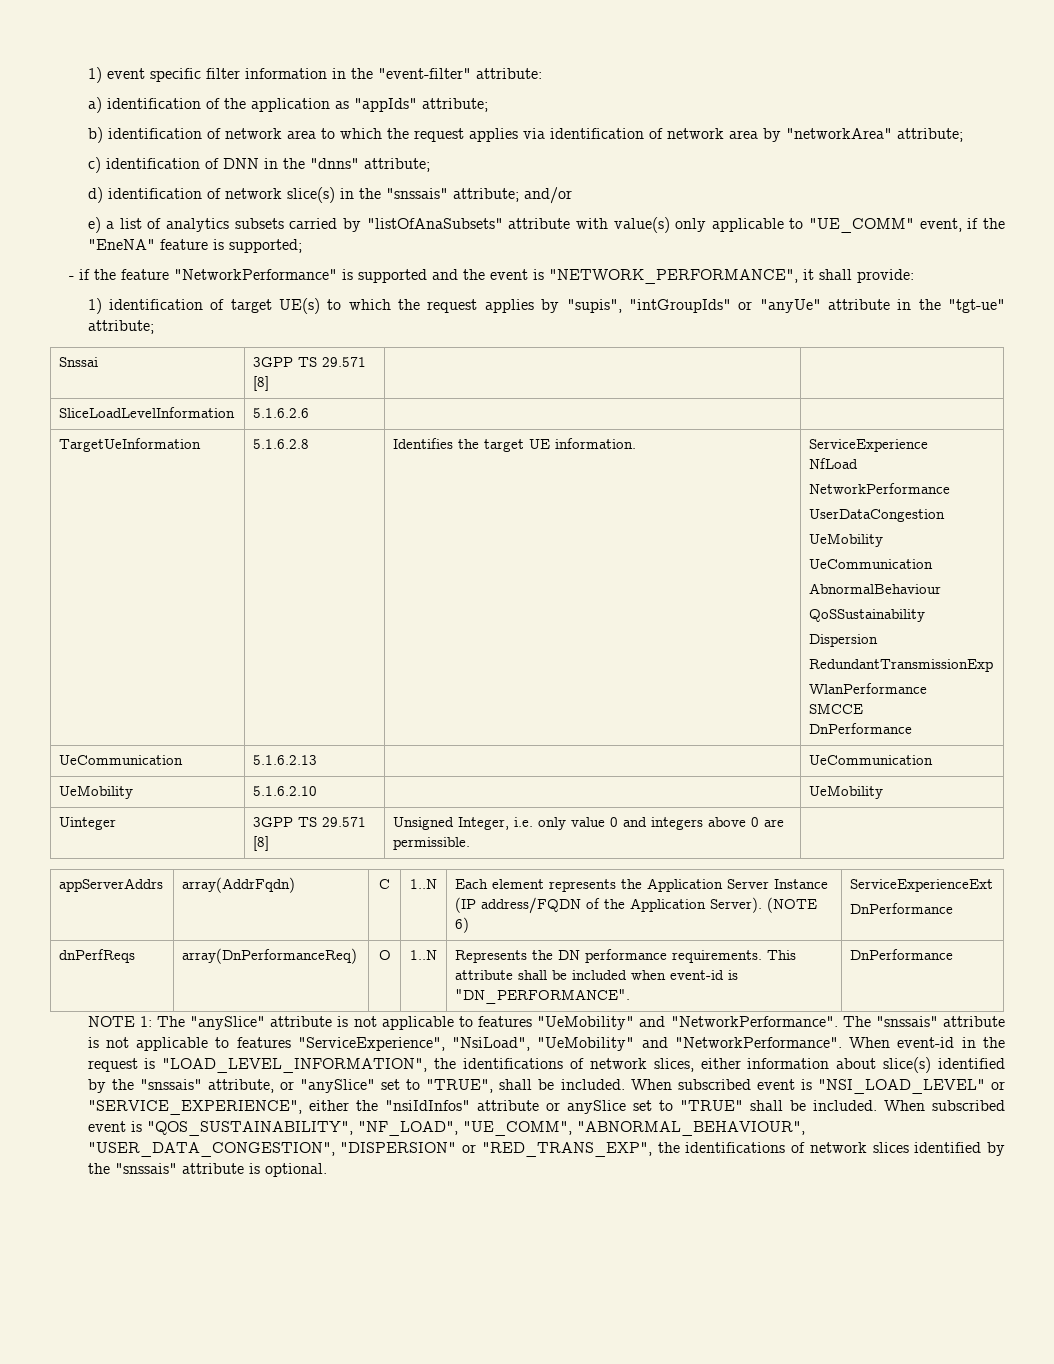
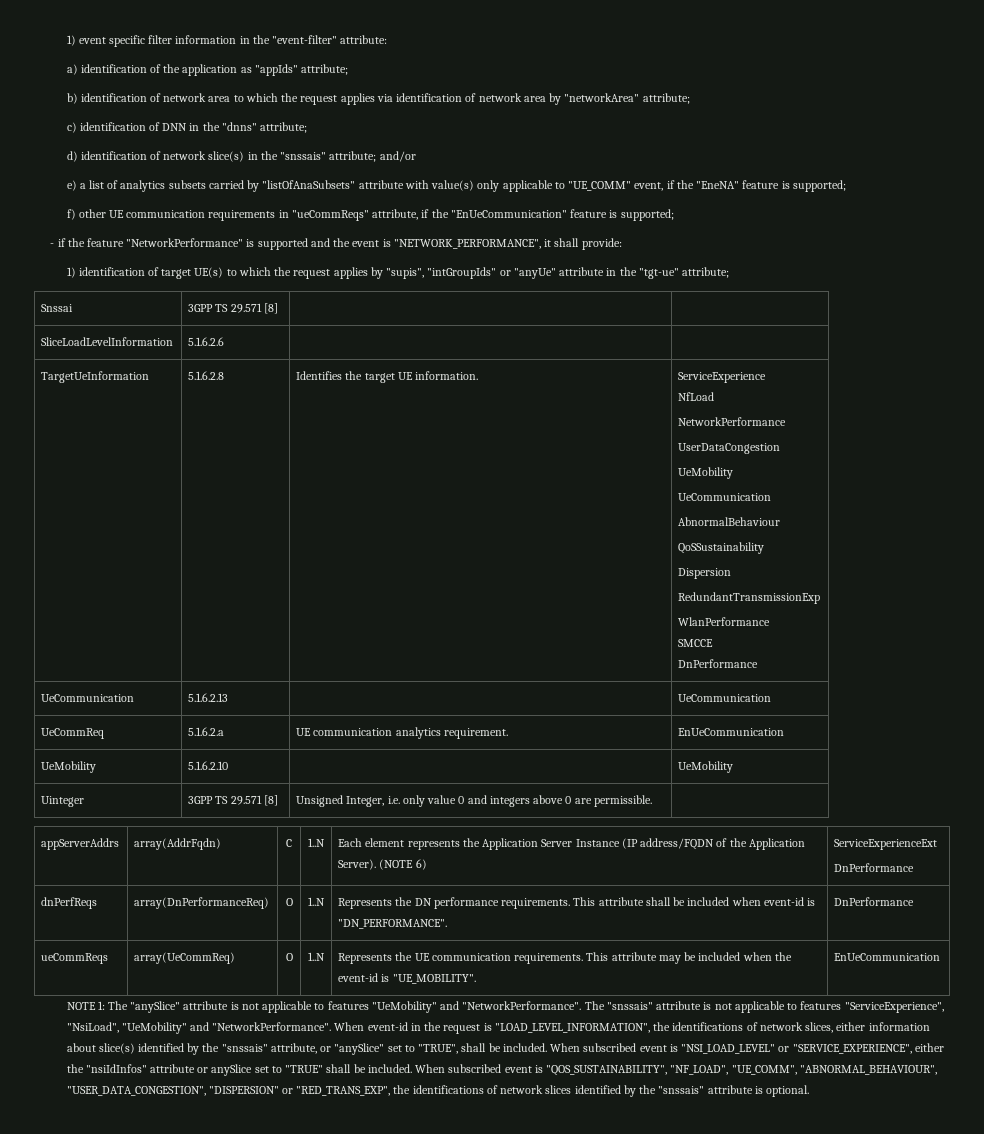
+ f) other UE communication requirements in "ueCommReqs" attribute, if the "EnUeCommunication" feature is supported;
+ UeCommReq | 5.1.6.2.a | UE communication analytics requirement. | EnUeCommunication
+ ueCommReqs | array(UeCommReq) | O | 1..N | Represents the UE communication requirements. This attribute may be included when the event-id is "UE_MOBILITY". | EnUeCommunication

